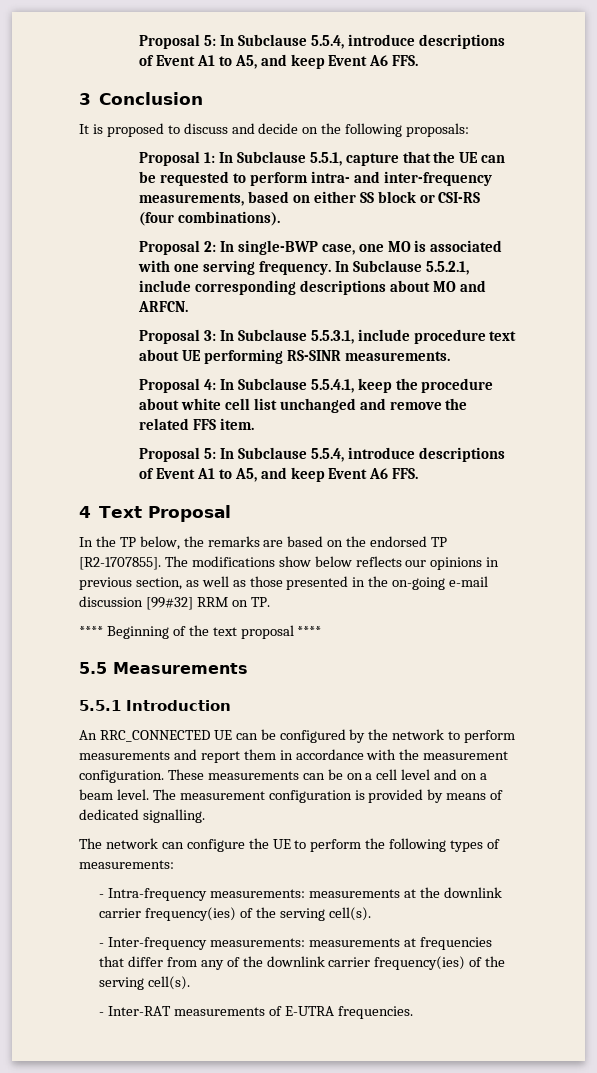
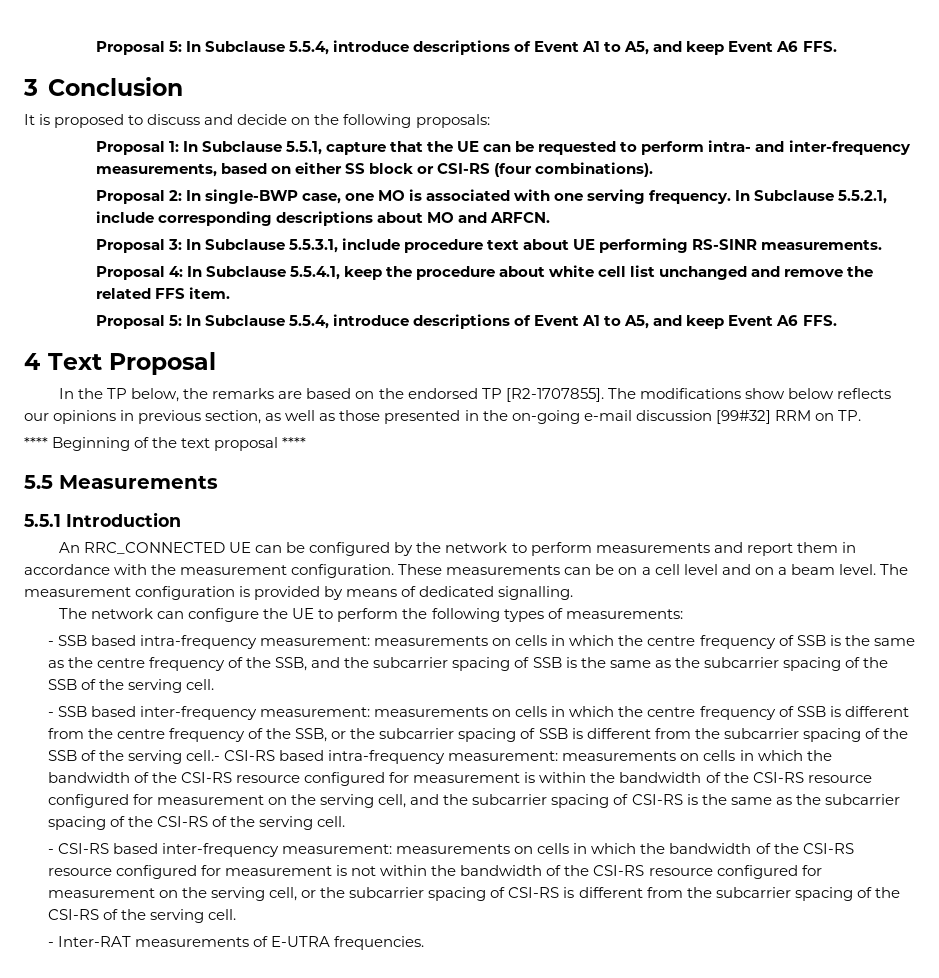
- - Intra-frequency measurements: measurements at the downlink carrier frequency(ies) of the serving cell(s).
- - Inter-frequency measurements: measurements at frequencies that differ from any of the downlink carrier frequency(ies) of the serving cell(s).
+ - SSB based intra-frequency measurement: measurements on cells in which the centre frequency of SSB is the same as the centre frequency of the SSB, and the subcarrier spacing of SSB is the same as the subcarrier spacing of the SSB of the serving cell.
+ - SSB based inter-frequency measurement: measurements on cells in which the centre frequency of SSB is different from the centre frequency of the SSB, or the subcarrier spacing of SSB is different from the subcarrier spacing of the SSB of the serving cell.- CSI-RS based intra-frequency measurement: measurements on cells in which the bandwidth of the CSI-RS resource configured for measurement is within the bandwidth of the CSI-RS resource configured for measurement on the serving cell, and the subcarrier spacing of CSI-RS is the same as the subcarrier spacing of the CSI-RS of the serving cell.
+ - CSI-RS based inter-frequency measurement: measurements on cells in which the bandwidth of the CSI-RS resource configured for measurement is not within the bandwidth of the CSI-RS resource configured for measurement on the serving cell, or the subcarrier spacing of CSI-RS is different from the subcarrier spacing of the CSI-RS of the serving cell.

